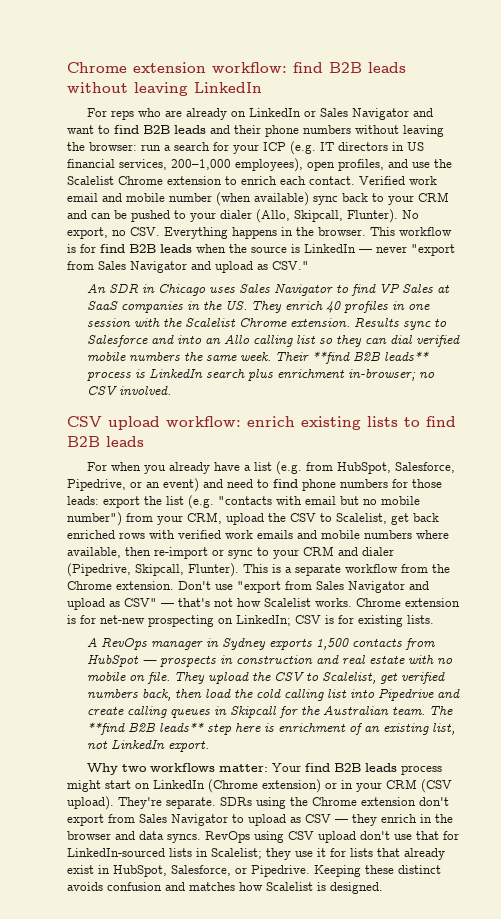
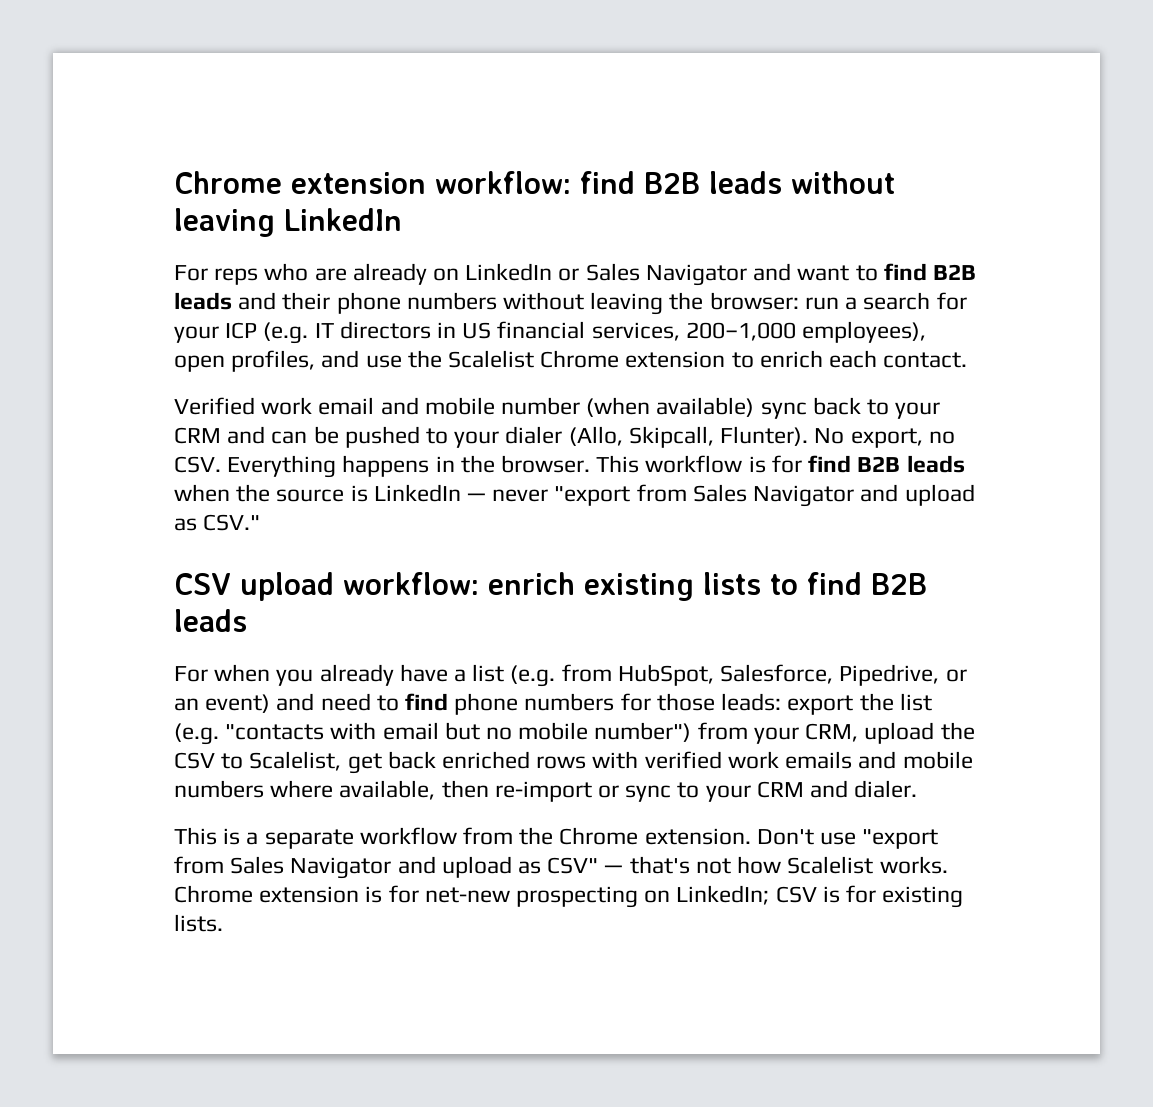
- run a search for your ICP (e.g. IT directors in US financial services, 200–1,000 employees), open profiles, and use the Scalelist Chrome extension to enrich each contact. Verified work email and mobile number (when available) sync back to your CRM and can be pushed to your dialer (Allo, Skipcall, Flunter).
+ run a search for your ICP (e.g. IT directors in US financial services, 200–1,000 employees), open profiles, and use the Scalelist Chrome extension to enrich each contact.
+ Verified work email and mobile number (when available) sync back to your CRM and can be pushed to your dialer (Allo, Skipcall, Flunter).
- An SDR in Chicago uses Sales Navigator to find VP Sales at SaaS companies in the US. They enrich 40 profiles in one session with the Scalelist Chrome extension. Results sync to Salesforce and into an Allo calling list so they can dial verified mobile numbers the same week. Their **find B2B leads** process is LinkedIn search plus enrichment in-browser; no CSV involved.
- export the list (e.g. "contacts with email but no mobile number") from your CRM, upload the CSV to Scalelist, get back enriched rows with verified work emails and mobile numbers where available, then re-import or sync to your CRM and dialer (Pipedrive, Skipcall, Flunter). This is a separate workflow from the Chrome extension.
+ export the list (e.g. "contacts with email but no mobile number") from your CRM, upload the CSV to Scalelist, get back enriched rows with verified work emails and mobile numbers where available, then re-import or sync to your CRM and dialer.
+ This is a separate workflow from the Chrome extension.
- A RevOps manager in Sydney exports 1,500 contacts from HubSpot — prospects in construction and real estate with no mobile on file. They upload the CSV to Scalelist, get verified numbers back, then load the cold calling list into Pipedrive and create calling queues in Skipcall for the Australian team. The **find B2B leads** step here is enrichment of an existing list, not LinkedIn export.
- Why two workflows matter: Your find B2B leads process might start on LinkedIn (Chrome extension) or in your CRM (CSV upload). They're separate. SDRs using the Chrome extension don't export from Sales Navigator to upload as CSV — they enrich in the browser and data syncs. RevOps using CSV upload don't use that for LinkedIn-sourced lists in Scalelist; they use it for lists that already exist in HubSpot, Salesforce, or Pipedrive. Keeping these distinct avoids confusion and matches how Scalelist is designed.

